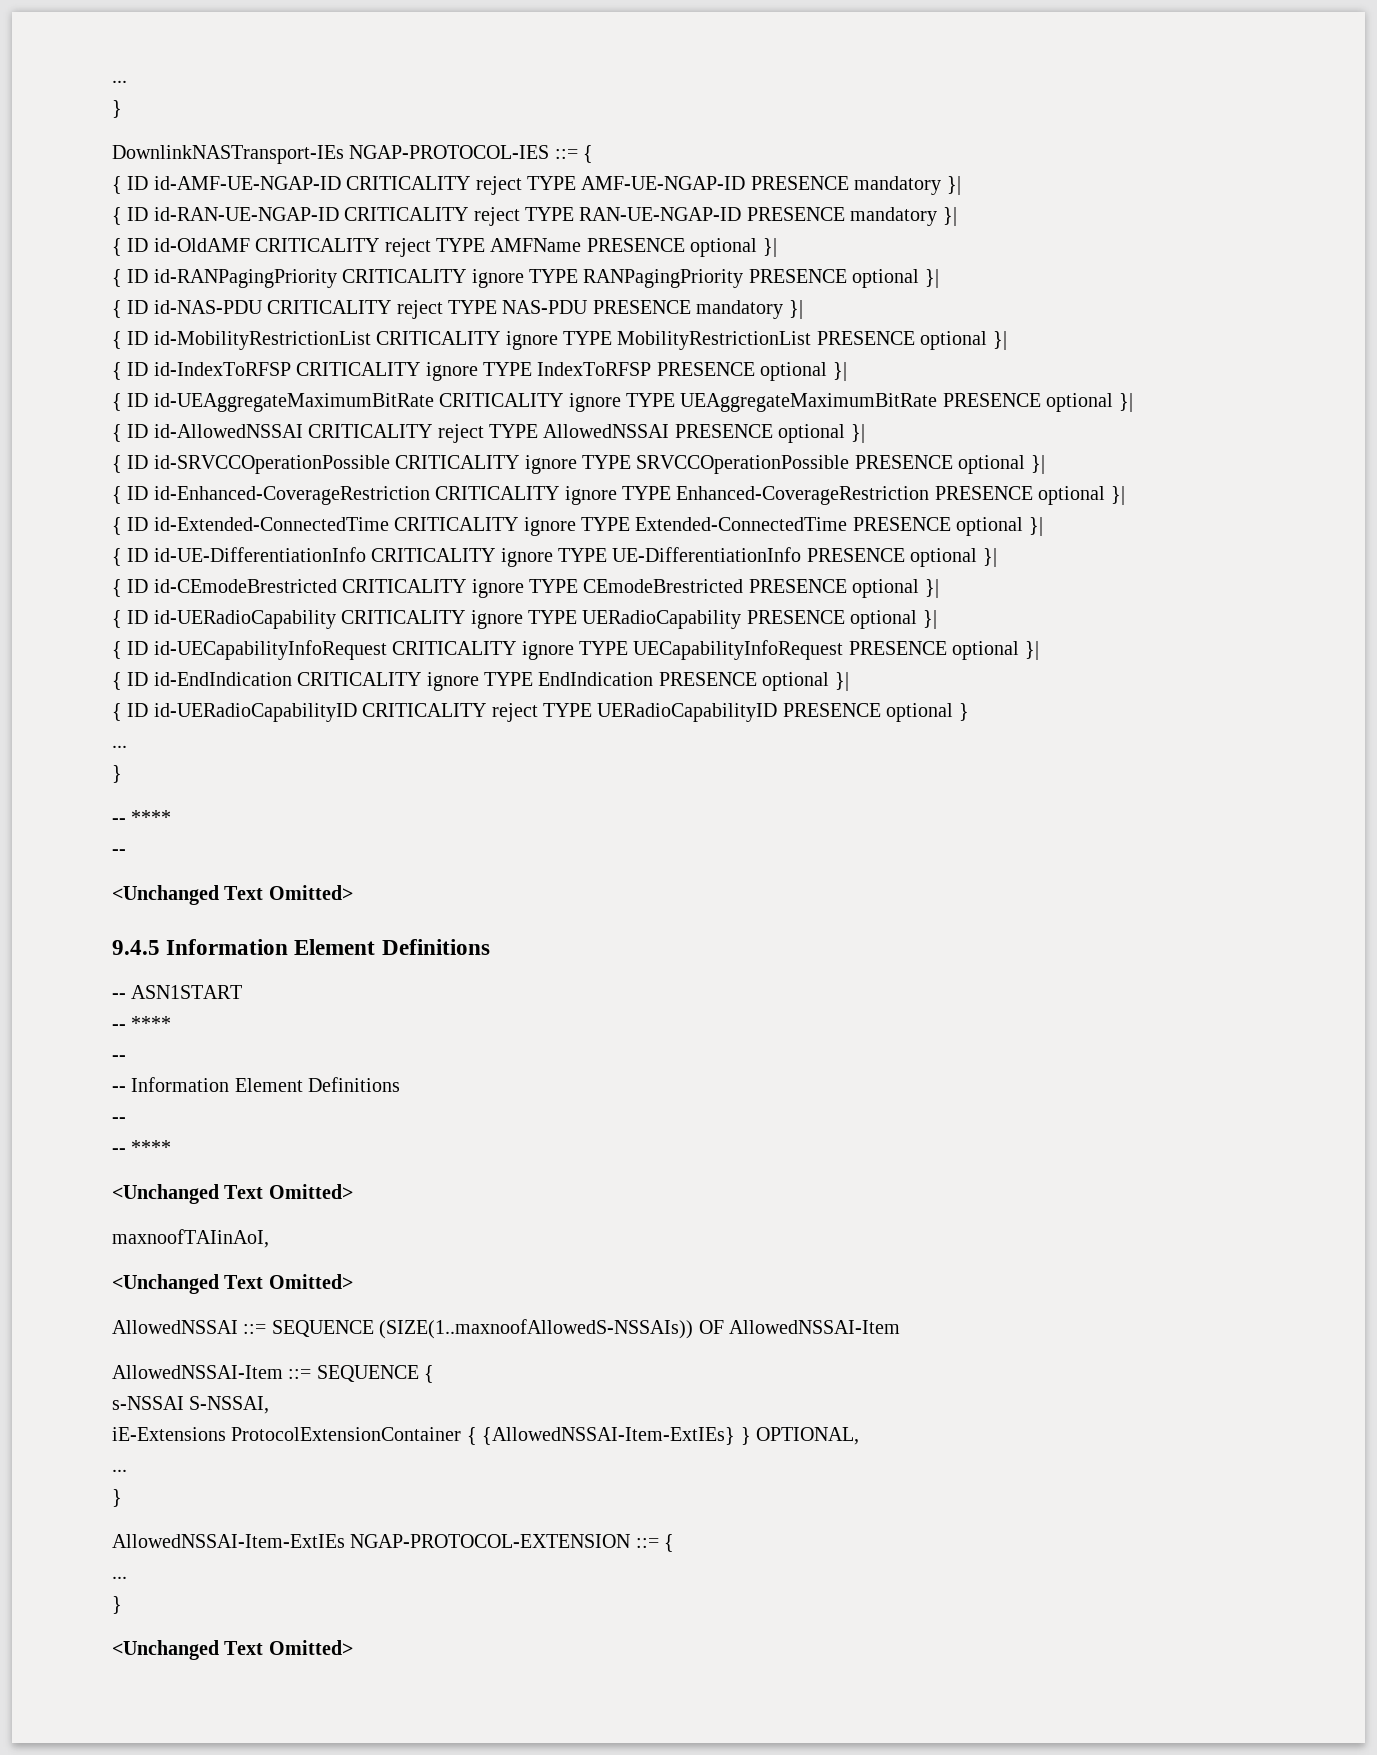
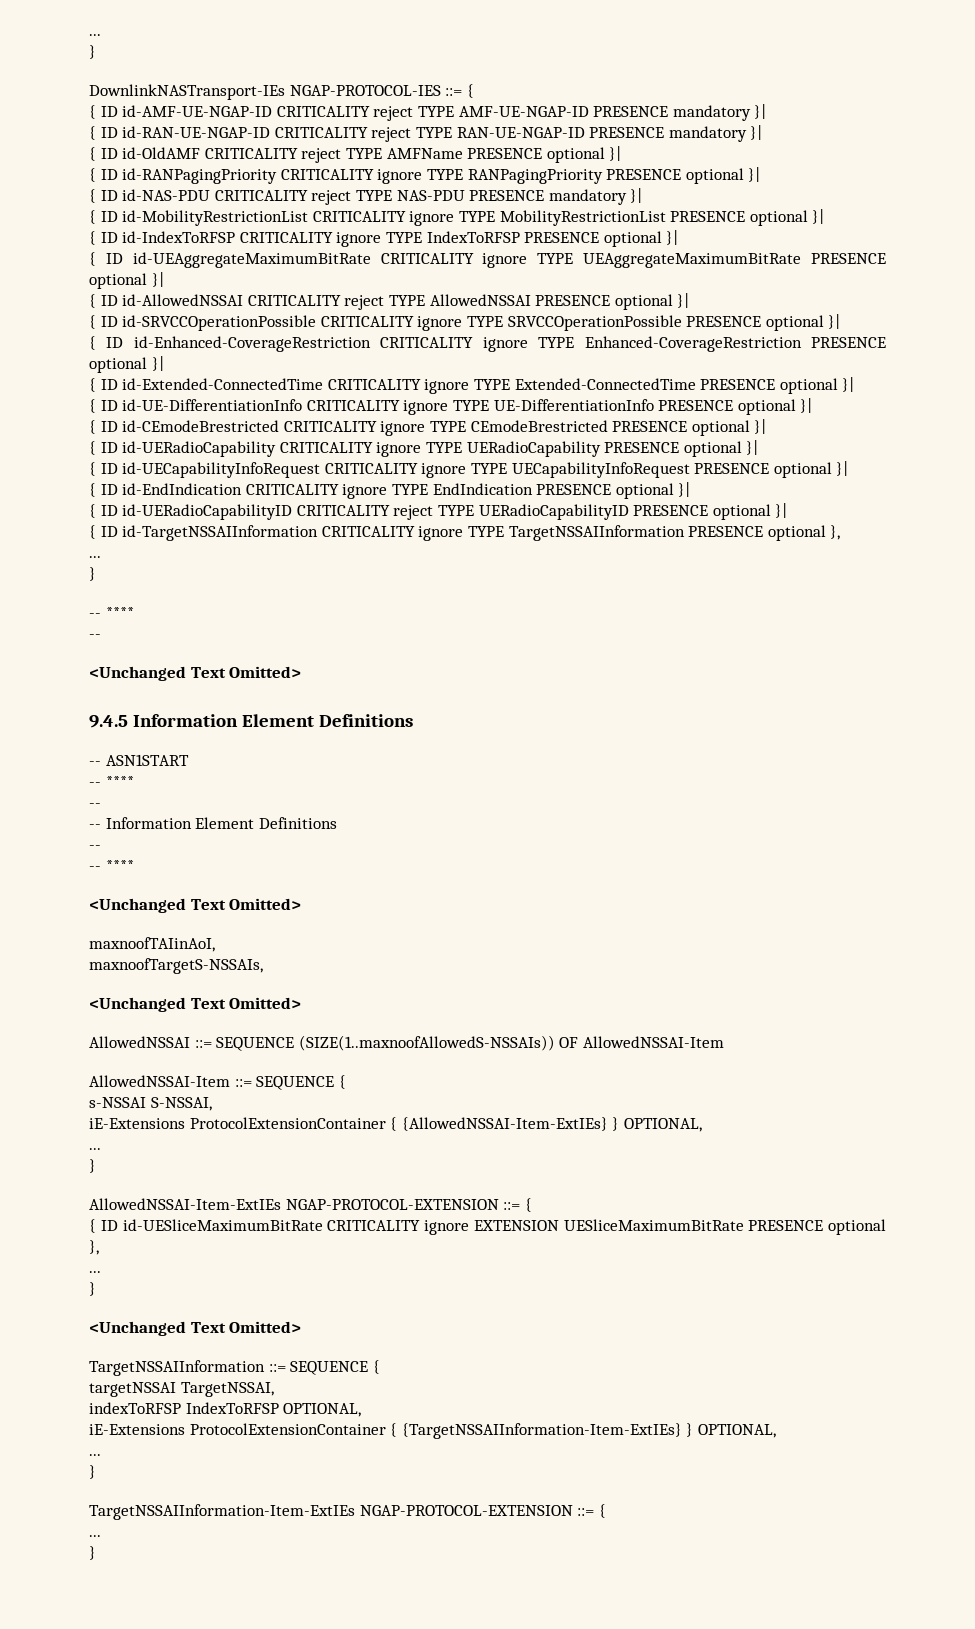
- { ID id-UERadioCapabilityID CRITICALITY reject TYPE UERadioCapabilityID PRESENCE optional }
+ { ID id-UERadioCapabilityID CRITICALITY reject TYPE UERadioCapabilityID PRESENCE optional }|
+ { ID id-TargetNSSAIInformation CRITICALITY ignore TYPE TargetNSSAIInformation PRESENCE optional },
+ maxnoofTargetS-NSSAIs,
+ { ID id-UESliceMaximumBitRate CRITICALITY ignore EXTENSION UESliceMaximumBitRate PRESENCE optional },
+ TargetNSSAIInformation ::= SEQUENCE {
+ targetNSSAI TargetNSSAI,
+ indexToRFSP IndexToRFSP OPTIONAL,
+ iE-Extensions ProtocolExtensionContainer { {TargetNSSAIInformation-Item-ExtIEs} } OPTIONAL,
+ ...
+ }
+ TargetNSSAIInformation-Item-ExtIEs NGAP-PROTOCOL-EXTENSION ::= {
+ ...
+ }

